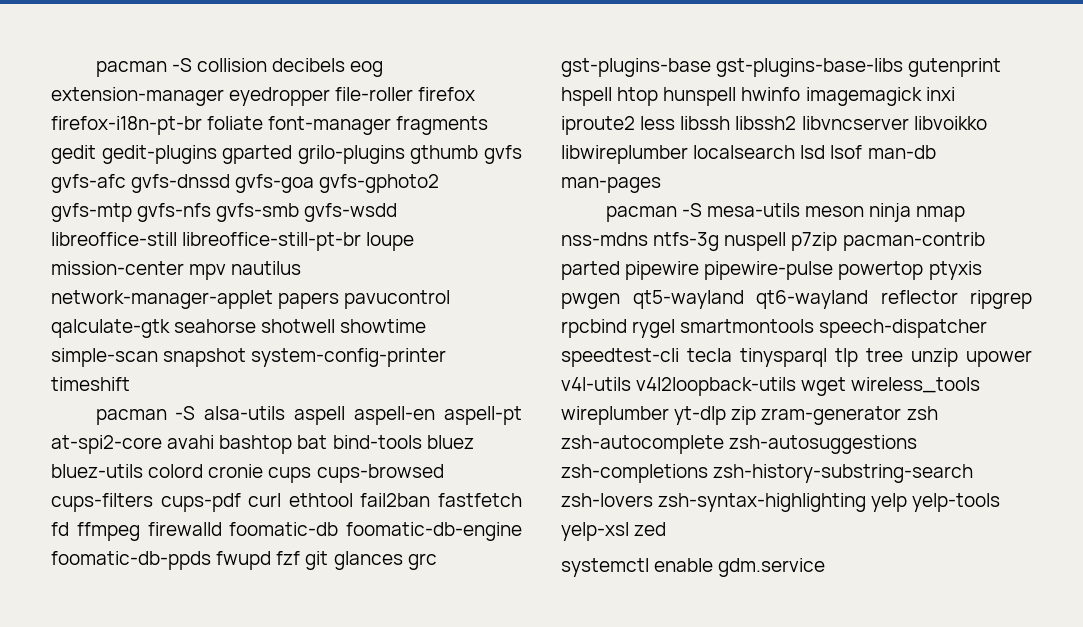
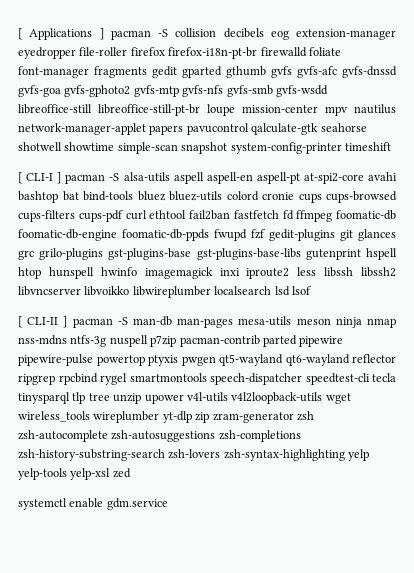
- pacman -S collision decibels eog extension-manager eyedropper file-roller firefox firefox-i18n-pt-br foliate font-manager fragments gedit gedit-plugins gparted grilo-plugins gthumb gvfs gvfs-afc gvfs-dnssd gvfs-goa gvfs-gphoto2 gvfs-mtp gvfs-nfs gvfs-smb gvfs-wsdd libreoffice-still libreoffice-still-pt-br loupe mission-center mpv nautilus network-manager-applet papers pavucontrol qalculate-gtk seahorse shotwell showtime simple-scan snapshot system-config-printer timeshift
+ [ Applications ] pacman -S collision decibels eog extension-manager eyedropper file-roller firefox firefox-i18n-pt-br firewalld foliate font-manager fragments gedit gparted gthumb gvfs gvfs-afc gvfs-dnssd gvfs-goa gvfs-gphoto2 gvfs-mtp gvfs-nfs gvfs-smb gvfs-wsdd libreoffice-still libreoffice-still-pt-br loupe mission-center mpv nautilus network-manager-applet papers pavucontrol qalculate-gtk seahorse shotwell showtime simple-scan snapshot system-config-printer timeshift
- pacman -S alsa-utils aspell aspell-en aspell-pt at-spi2-core avahi bashtop bat bind-tools bluez bluez-utils colord cronie cups cups-browsed cups-filters cups-pdf curl ethtool fail2ban fastfetch fd ffmpeg firewalld foomatic-db foomatic-db-engine foomatic-db-ppds fwupd fzf git glances grc gst-plugins-base gst-plugins-base-libs gutenprint hspell htop hunspell hwinfo imagemagick inxi iproute2 less libssh libssh2 libvncserver libvoikko libwireplumber localsearch lsd lsof man-db man-pages
- pacman -S mesa-utils meson ninja nmap nss-mdns ntfs-3g nuspell p7zip pacman-contrib parted pipewire pipewire-pulse powertop ptyxis pwgen qt5-wayland qt6-wayland reflector ripgrep rpcbind rygel smartmontools speech-dispatcher speedtest-cli tecla tinysparql tlp tree unzip upower v4l-utils v4l2loopback-utils wget wireless_tools wireplumber yt-dlp zip zram-generator zsh zsh-autocomplete zsh-autosuggestions zsh-completions zsh-history-substring-search zsh-lovers zsh-syntax-highlighting yelp yelp-tools yelp-xsl zed
+ [ CLI-I ] pacman -S alsa-utils aspell aspell-en aspell-pt at-spi2-core avahi bashtop bat bind-tools bluez bluez-utils colord cronie cups cups-browsed cups-filters cups-pdf curl ethtool fail2ban fastfetch fd ffmpeg foomatic-db foomatic-db-engine foomatic-db-ppds fwupd fzf gedit-plugins git glances grc grilo-plugins gst-plugins-base gst-plugins-base-libs gutenprint hspell htop hunspell hwinfo imagemagick inxi iproute2 less libssh libssh2 libvncserver libvoikko libwireplumber localsearch lsd lsof
+ [ CLI-II ] pacman -S man-db man-pages mesa-utils meson ninja nmap nss-mdns ntfs-3g nuspell p7zip pacman-contrib parted pipewire pipewire-pulse powertop ptyxis pwgen qt5-wayland qt6-wayland reflector ripgrep rpcbind rygel smartmontools speech-dispatcher speedtest-cli tecla tinysparql tlp tree unzip upower v4l-utils v4l2loopback-utils wget wireless_tools wireplumber yt-dlp zip zram-generator zsh zsh-autocomplete zsh-autosuggestions zsh-completions zsh-history-substring-search zsh-lovers zsh-syntax-highlighting yelp yelp-tools yelp-xsl zed

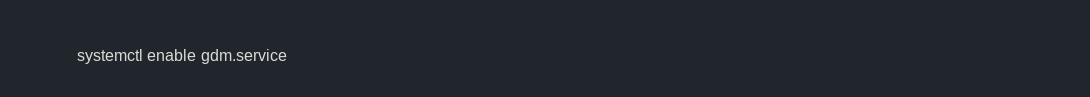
- [ Applications ] pacman -S collision decibels eog extension-manager eyedropper file-roller firefox firefox-i18n-pt-br firewalld foliate font-manager fragments gedit gparted gthumb gvfs gvfs-afc gvfs-dnssd gvfs-goa gvfs-gphoto2 gvfs-mtp gvfs-nfs gvfs-smb gvfs-wsdd libreoffice-still libreoffice-still-pt-br loupe mission-center mpv nautilus network-manager-applet papers pavucontrol qalculate-gtk seahorse shotwell showtime simple-scan snapshot system-config-printer timeshift
- [ CLI-I ] pacman -S alsa-utils aspell aspell-en aspell-pt at-spi2-core avahi bashtop bat bind-tools bluez bluez-utils colord cronie cups cups-browsed cups-filters cups-pdf curl ethtool fail2ban fastfetch fd ffmpeg foomatic-db foomatic-db-engine foomatic-db-ppds fwupd fzf gedit-plugins git glances grc grilo-plugins gst-plugins-base gst-plugins-base-libs gutenprint hspell htop hunspell hwinfo imagemagick inxi iproute2 less libssh libssh2 libvncserver libvoikko libwireplumber localsearch lsd lsof
- [ CLI-II ] pacman -S man-db man-pages mesa-utils meson ninja nmap nss-mdns ntfs-3g nuspell p7zip pacman-contrib parted pipewire pipewire-pulse powertop ptyxis pwgen qt5-wayland qt6-wayland reflector ripgrep rpcbind rygel smartmontools speech-dispatcher speedtest-cli tecla tinysparql tlp tree unzip upower v4l-utils v4l2loopback-utils wget wireless_tools wireplumber yt-dlp zip zram-generator zsh zsh-autocomplete zsh-autosuggestions zsh-completions zsh-history-substring-search zsh-lovers zsh-syntax-highlighting yelp yelp-tools yelp-xsl zed

